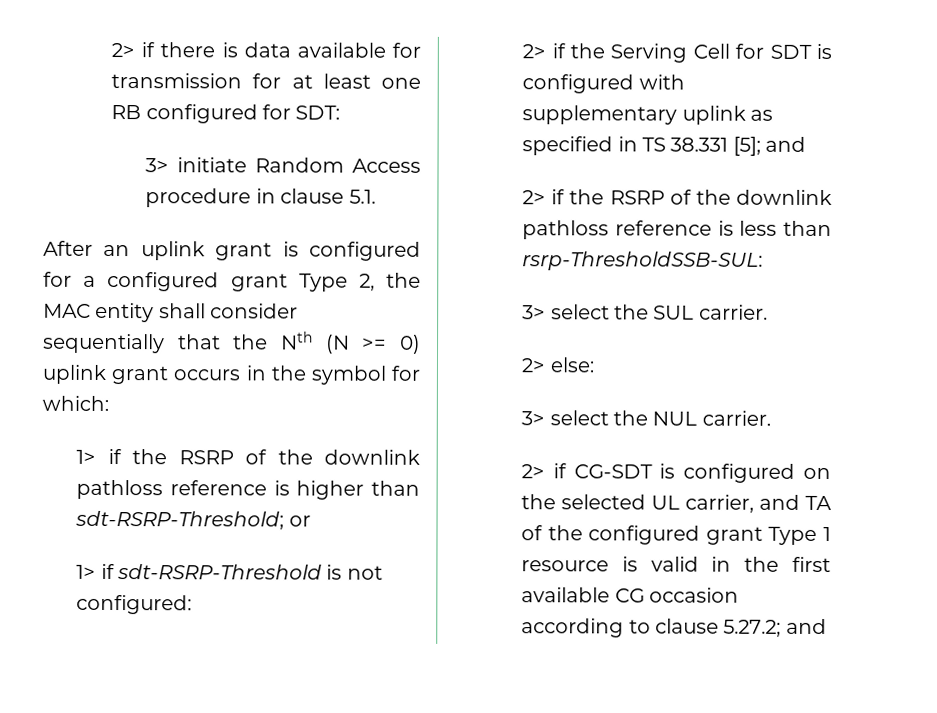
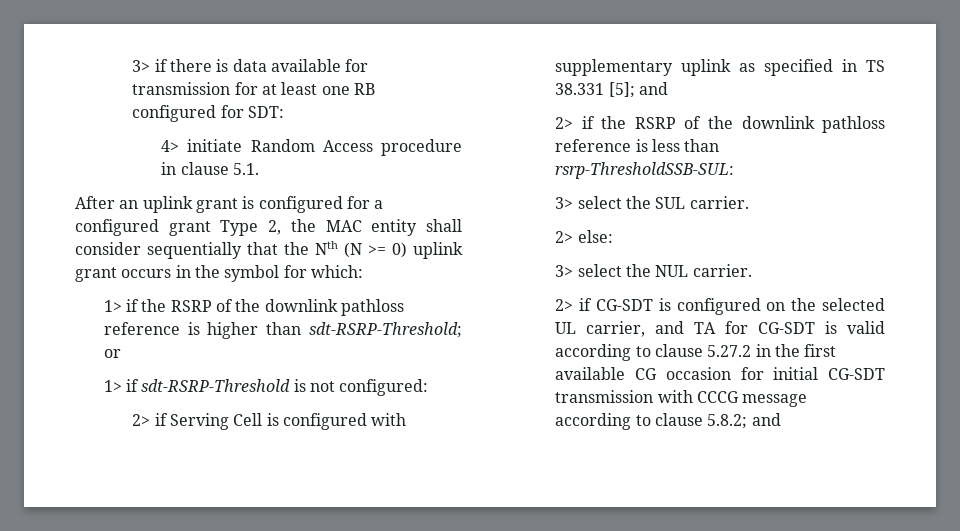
- 2> if there is data available for transmission for at least one RB configured for SDT:
+ 3> if there is data available for transmission for at least one RB configured for SDT:
- 3> initiate Random Access procedure in clause 5.1.
+ 4> initiate Random Access procedure in clause 5.1.
- 2> if the Serving Cell for SDT is configured with supplementary uplink as specified in TS 38.331 [5]; and
+ 2> if Serving Cell is configured with supplementary uplink as specified in TS 38.331 [5]; and
- 2> if CG-SDT is configured on the selected UL carrier, and TA of the configured grant Type 1 resource is valid in the first available CG occasion according to clause 5.27.2; and
+ 2> if CG-SDT is configured on the selected UL carrier, and TA for CG-SDT is valid according to clause 5.27.2 in the first available CG occasion for initial CG-SDT transmission with CCCG message according to clause 5.8.2; and

